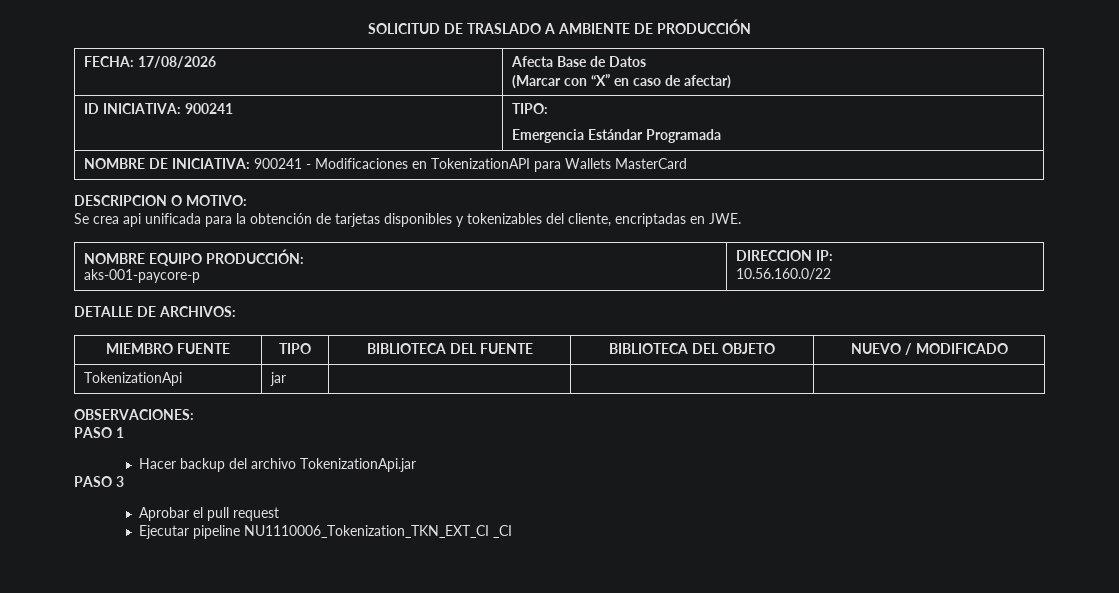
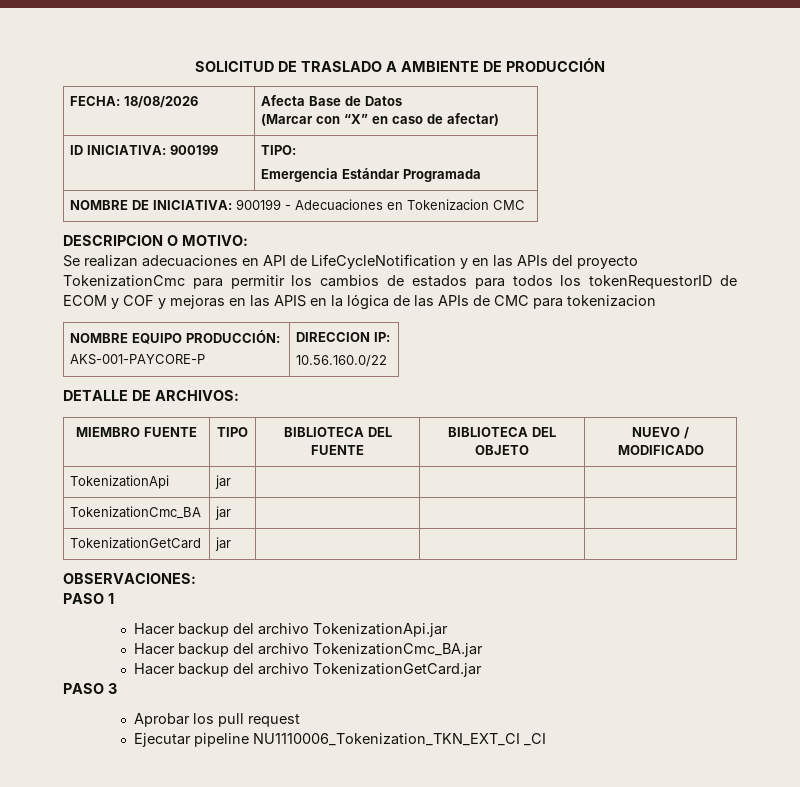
- FECHA: 17/08/2026 | Afecta Base de Datos
+ FECHA: 18/08/2026 | Afecta Base de Datos
- ID INICIATIVA: 900241 | TIPO:
+ ID INICIATIVA: 900199 | TIPO:
- NOMBRE DE INICIATIVA: 900241 - Modificaciones en TokenizationAPI para Wallets MasterCard
+ NOMBRE DE INICIATIVA: 900199 - Adecuaciones en Tokenizacion CMC
  DESCRIPCION O MOTIVO:
- Se crea api unificada para la obtención de tarjetas disponibles y tokenizables del cliente, encriptadas en JWE.
+ Se realizan adecuaciones en API de LifeCycleNotification y en las APIs del proyecto TokenizationCmc para permitir los cambios de estados para todos los tokenRequestorID de ECOM y COF y mejoras en las APIS en la lógica de las APIs de CMC para tokenizacion
  NOMBRE EQUIPO PRODUCCIÓN:
- aks-001-paycore-p | DIRECCION IP:
+ AKS-001-PAYCORE-P | DIRECCION IP:
+ TokenizationCmc_BA | jar | | |
+ TokenizationGetCard | jar | | |
+ Hacer backup del archivo TokenizationCmc_BA.jar
+ Hacer backup del archivo TokenizationGetCard.jar
- Aprobar el pull request
+ Aprobar los pull request

